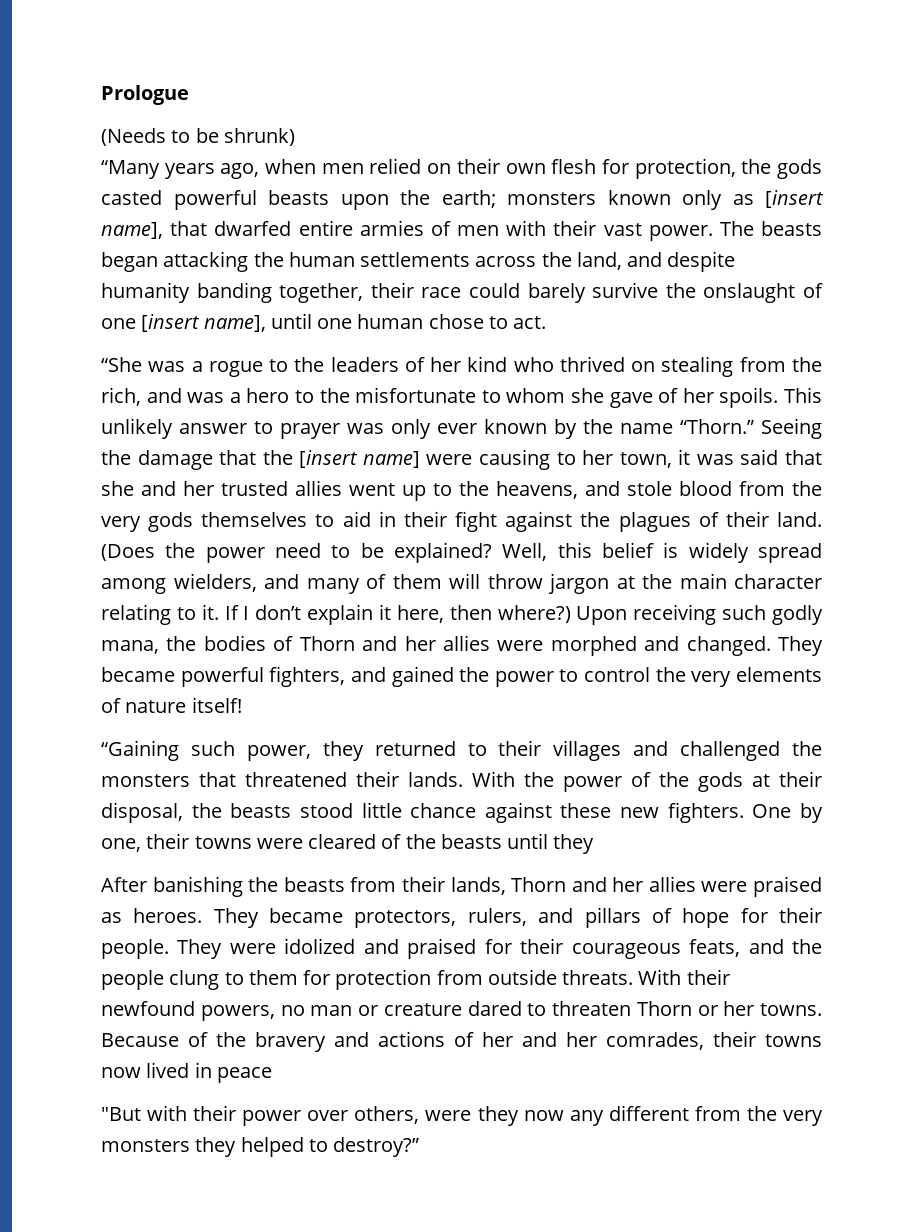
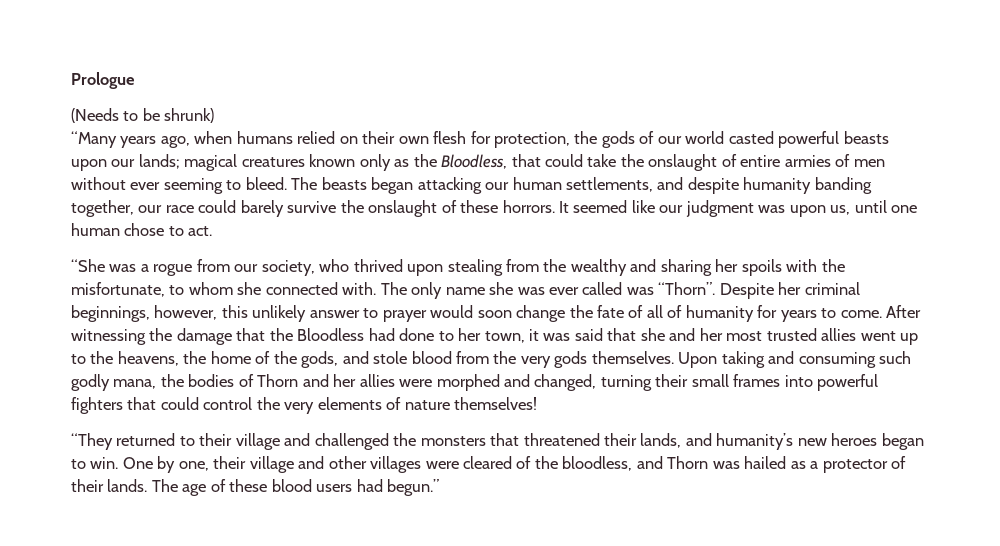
- “Many years ago, when men relied on their own flesh for protection, the gods casted powerful beasts upon the earth; monsters known only as [insert name], that dwarfed entire armies of men with their vast power. The beasts began attacking the human settlements across the land, and despite humanity banding together, their race could barely survive the onslaught of one [insert name], until one human chose to act.
+ “Many years ago, when humans relied on their own flesh for protection, the gods of our world casted powerful beasts upon our lands; magical creatures known only as the Bloodless, that could take the onslaught of entire armies of men without ever seeming to bleed. The beasts began attacking our human settlements, and despite humanity banding together, our race could barely survive the onslaught of these horrors. It seemed like our judgment was upon us, until one human chose to act.
- “She was a rogue to the leaders of her kind who thrived on stealing from the rich, and was a hero to the misfortunate to whom she gave of her spoils. This unlikely answer to prayer was only ever known by the name “Thorn.” Seeing the damage that the [insert name] were causing to her town, it was said that she and her trusted allies went up to the heavens, and stole blood from the very gods themselves to aid in their fight against the plagues of their land. (Does the power need to be explained? Well, this belief is widely spread among wielders, and many of them will throw jargon at the main character relating to it. If I don’t explain it here, then where?) Upon receiving such godly mana, the bodies of Thorn and her allies were morphed and changed. They became powerful fighters, and gained the power to control the very elements of nature itself!
- “Gaining such power, they returned to their villages and challenged the monsters that threatened their lands. With the power of the gods at their disposal, the beasts stood little chance against these new fighters. One by one, their towns were cleared of the beasts until they
- After banishing the beasts from their lands, Thorn and her allies were praised as heroes. They became protectors, rulers, and pillars of hope for their people. They were idolized and praised for their courageous feats, and the people clung to them for protection from outside threats. With their newfound powers, no man or creature dared to threaten Thorn or her towns. Because of the bravery and actions of her and her comrades, their towns now lived in peace
- "But with their power over others, were they now any different from the very monsters they helped to destroy?”
+ “She was a rogue from our society, who thrived upon stealing from the wealthy and sharing her spoils with the misfortunate, to whom she connected with. The only name she was ever called was “Thorn”. Despite her criminal beginnings, however, this unlikely answer to prayer would soon change the fate of all of humanity for years to come. After witnessing the damage that the Bloodless had done to her town, it was said that she and her most trusted allies went up to the heavens, the home of the gods, and stole blood from the very gods themselves. Upon taking and consuming such godly mana, the bodies of Thorn and her allies were morphed and changed, turning their small frames into powerful fighters that could control the very elements of nature themselves!
+ “They returned to their village and challenged the monsters that threatened their lands, and humanity’s new heroes began to win. One by one, their village and other villages were cleared of the bloodless, and Thorn was hailed as a protector of their lands. The age of these blood users had begun.”

